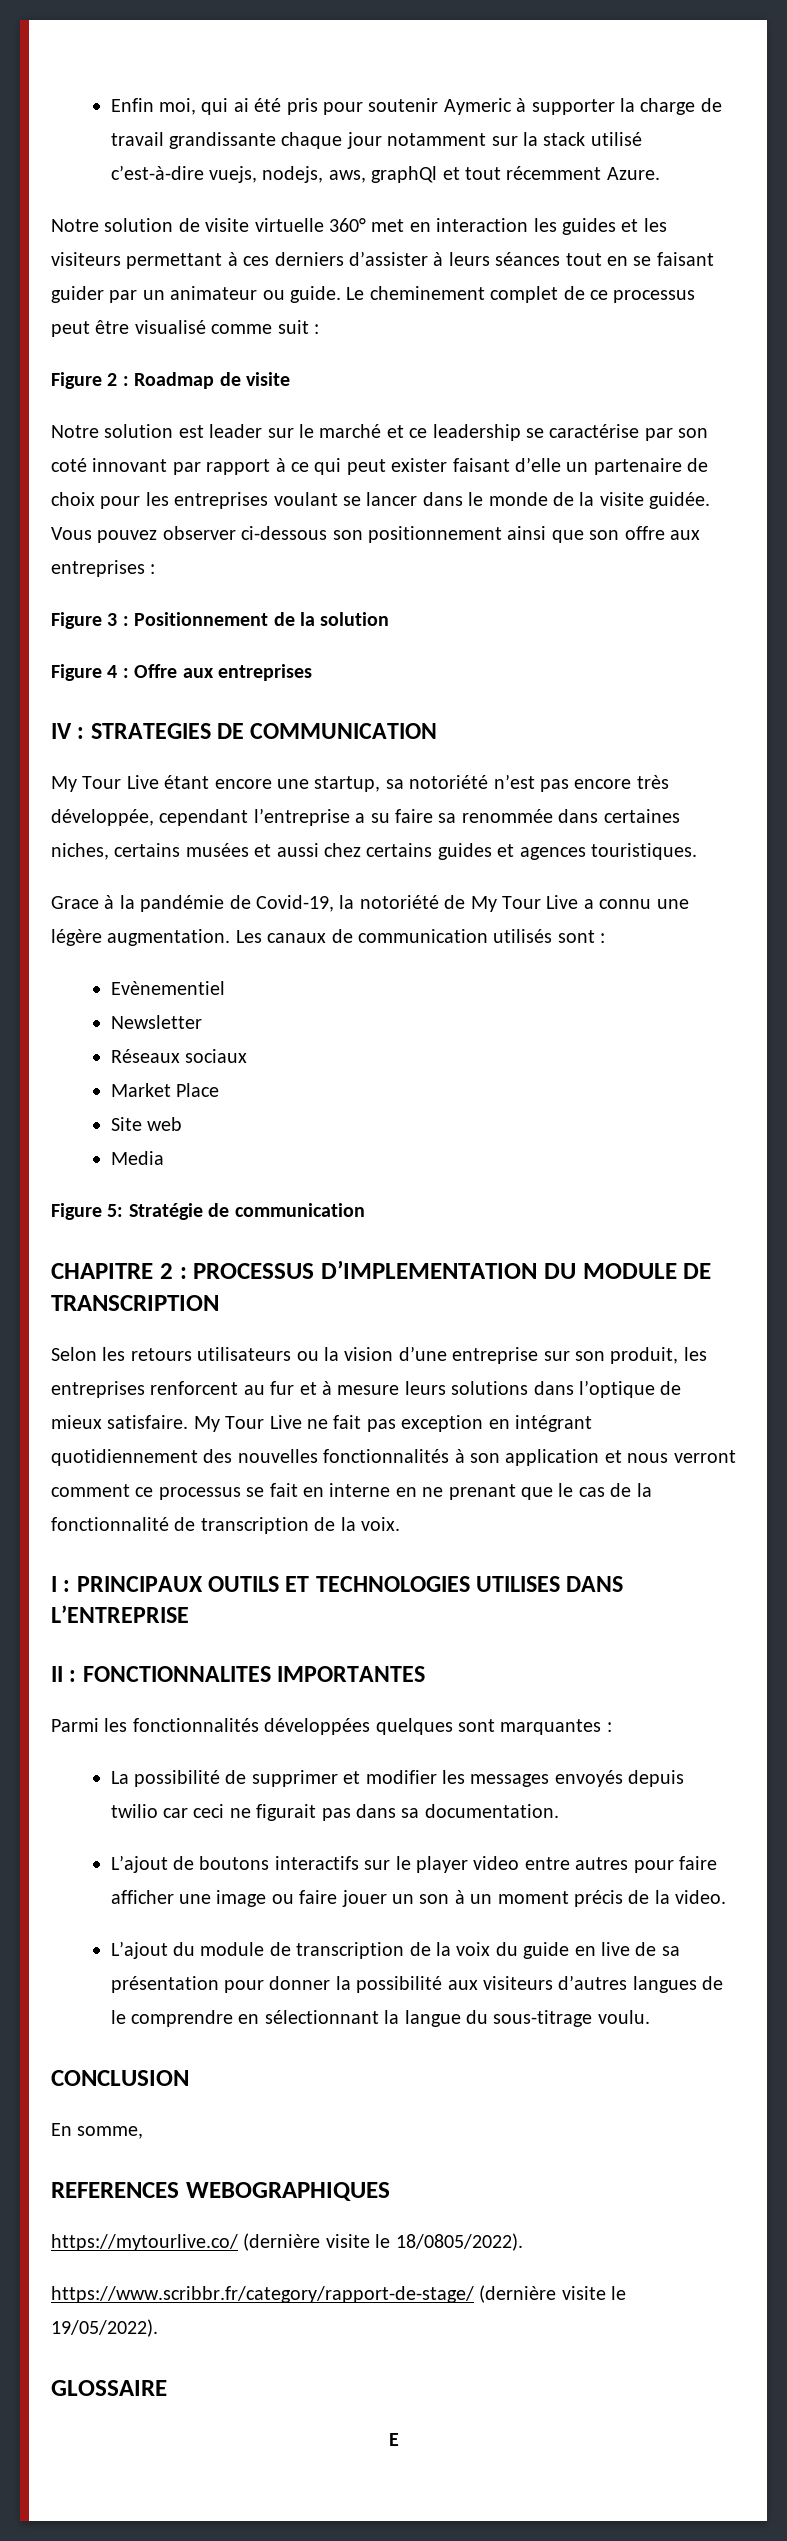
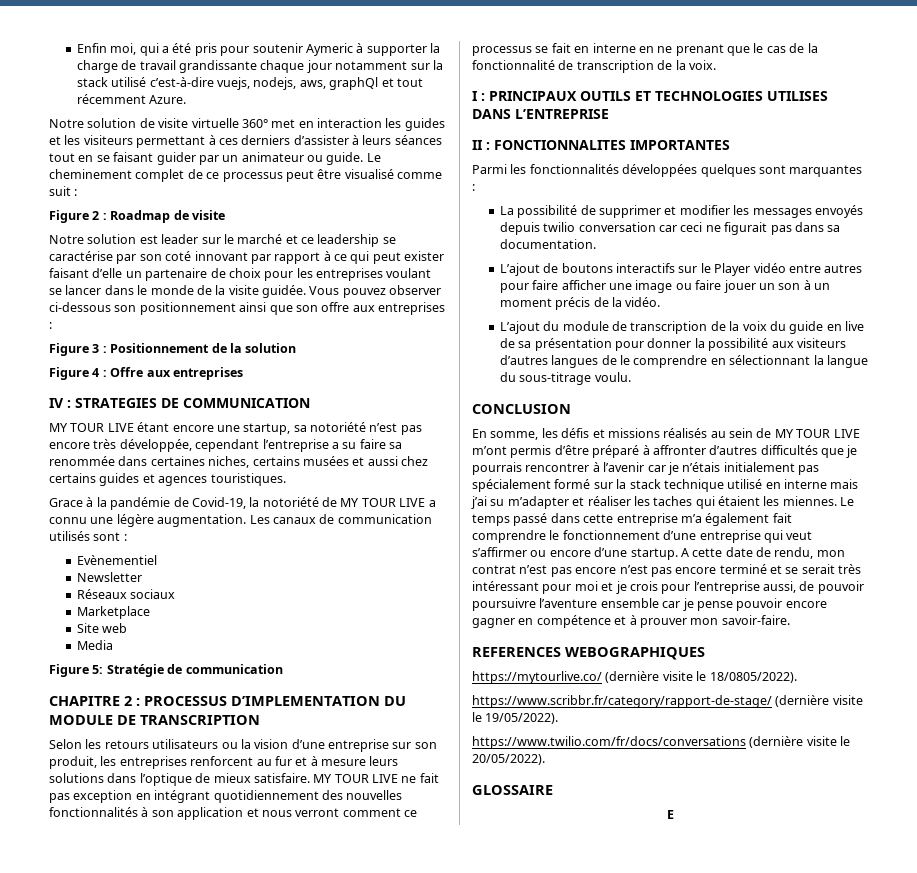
- Enfin moi, qui ai été pris pour soutenir Aymeric à supporter la charge de travail grandissante chaque jour notamment sur la stack utilisé c’est-à-dire vuejs, nodejs, aws, graphQl et tout récemment Azure.
+ Enfin moi, qui a été pris pour soutenir Aymeric à supporter la charge de travail grandissante chaque jour notamment sur la stack utilisé c’est-à-dire vuejs, nodejs, aws, graphQl et tout récemment Azure.
- My Tour Live étant encore une startup, sa notoriété n’est pas encore très développée, cependant l’entreprise a su faire sa renommée dans certaines niches, certains musées et aussi chez certains guides et agences touristiques.
+ MY TOUR LIVE étant encore une startup, sa notoriété n’est pas encore très développée, cependant l’entreprise a su faire sa renommée dans certaines niches, certains musées et aussi chez certains guides et agences touristiques.
- Grace à la pandémie de Covid-19, la notoriété de My Tour Live a connu une légère augmentation.
+ Grace à la pandémie de Covid-19, la notoriété de MY TOUR LIVE a connu une légère augmentation.
- Market Place
+ Marketplace
- My Tour Live ne fait pas exception en intégrant quotidiennement des nouvelles fonctionnalités à son application et nous verront comment ce processus se fait en interne en ne prenant que le cas de la fonctionnalité de transcription de la voix.
+ MY TOUR LIVE ne fait pas exception en intégrant quotidiennement des nouvelles fonctionnalités à son application et nous verront comment ce processus se fait en interne en ne prenant que le cas de la fonctionnalité de transcription de la voix.
- La possibilité de supprimer et modifier les messages envoyés depuis twilio car ceci ne figurait pas dans sa documentation.
+ La possibilité de supprimer et modifier les messages envoyés depuis twilio conversation car ceci ne figurait pas dans sa documentation.
- L’ajout de boutons interactifs sur le player video entre autres pour faire afficher une image ou faire jouer un son à un moment précis de la video.
+ L’ajout de boutons interactifs sur le Player vidéo entre autres pour faire afficher une image ou faire jouer un son à un moment précis de la vidéo.
- En somme,
+ En somme, les défis et missions réalisés au sein de MY TOUR LIVE m’ont permis d’être préparé à affronter d’autres difficultés que je pourrais rencontrer à l’avenir car je n’étais initialement pas spécialement formé sur la stack technique utilisé en interne mais j’ai su m’adapter et réaliser les taches qui étaient les miennes. Le temps passé dans cette entreprise m’a également fait comprendre le fonctionnement d’une entreprise qui veut s’affirmer ou encore d’une startup. A cette date de rendu, mon contrat n’est pas encore n’est pas encore terminé et se serait très intéressant pour moi et je crois pour l’entreprise aussi, de pouvoir poursuivre l’aventure ensemble car je pense pouvoir encore gagner en compétence et à prouver mon savoir-faire.
+ https://www.twilio.com/fr/docs/conversations (dernière visite le 20/05/2022).

